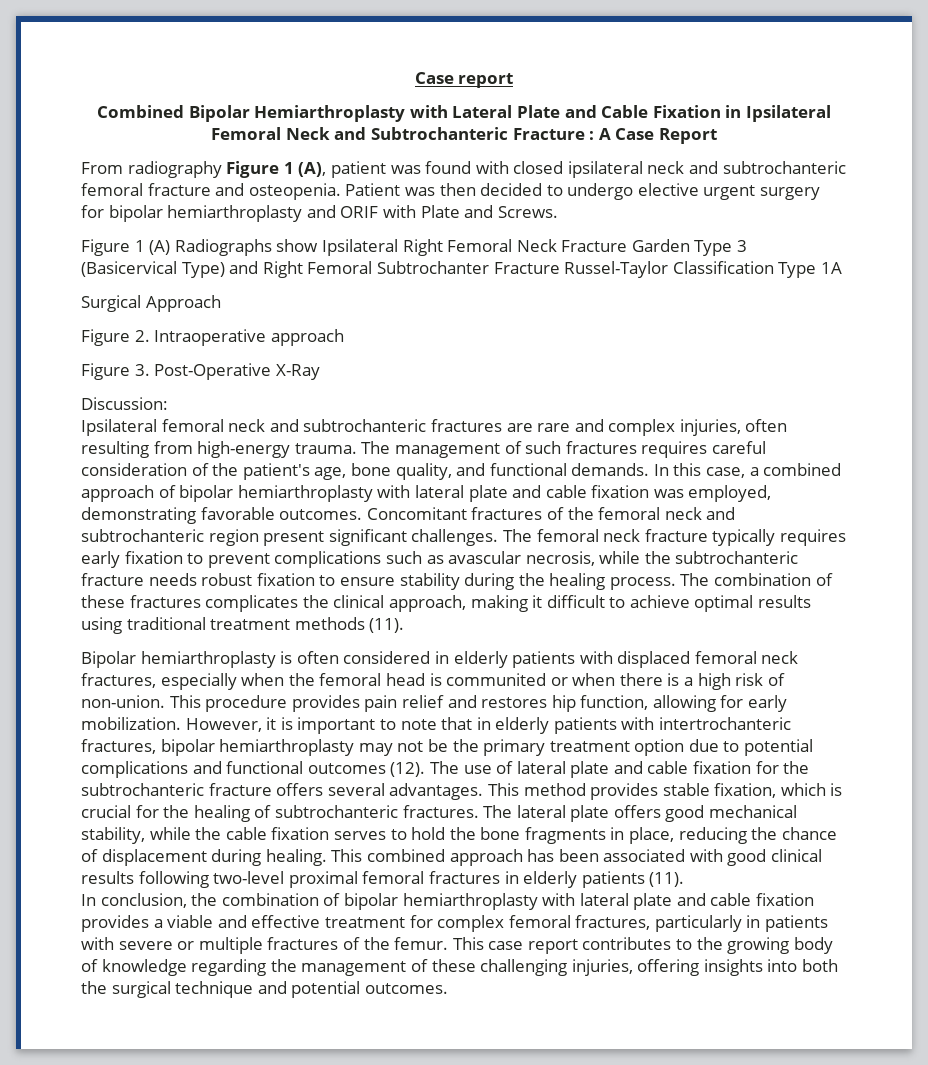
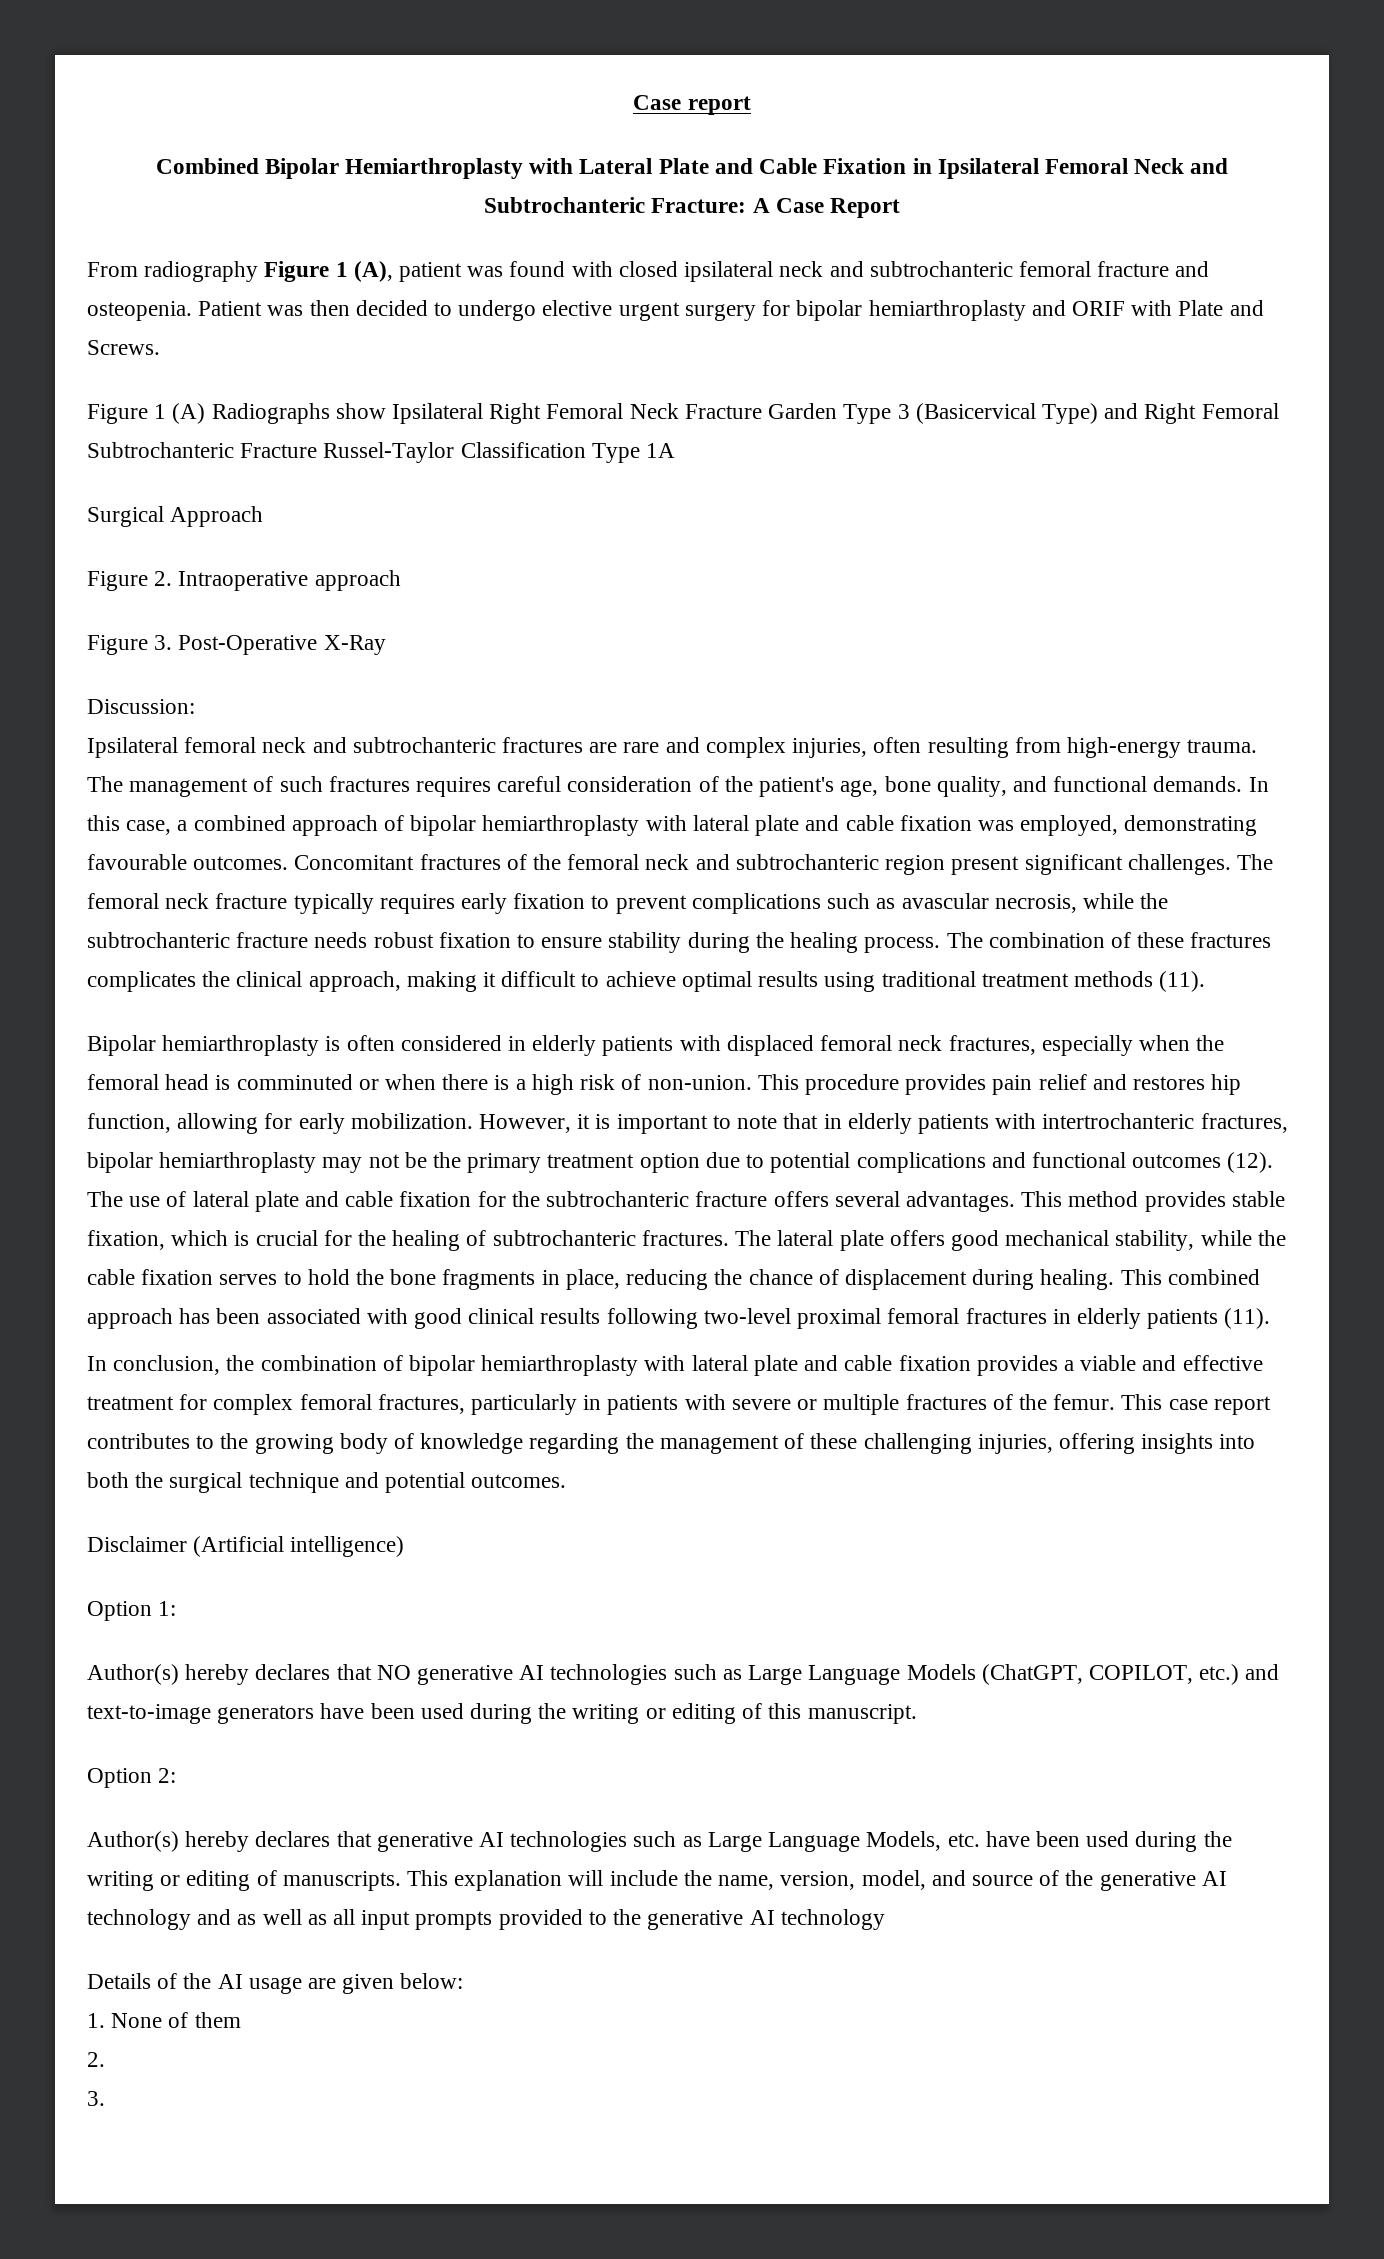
- Combined Bipolar Hemiarthroplasty with Lateral Plate and Cable Fixation in Ipsilateral Femoral Neck and Subtrochanteric Fracture : A Case Report
+ Combined Bipolar Hemiarthroplasty with Lateral Plate and Cable Fixation in Ipsilateral Femoral Neck and Subtrochanteric Fracture: A Case Report
- Figure 1 (A) Radiographs show Ipsilateral Right Femoral Neck Fracture Garden Type 3 (Basicervical Type) and Right Femoral Subtrochanter Fracture Russel-Taylor Classification Type 1A
+ Figure 1 (A) Radiographs show Ipsilateral Right Femoral Neck Fracture Garden Type 3 (Basicervical Type) and Right Femoral Subtrochanteric Fracture Russel-Taylor Classification Type 1A
- In this case, a combined approach of bipolar hemiarthroplasty with lateral plate and cable fixation was employed, demonstrating favorable outcomes.
+ In this case, a combined approach of bipolar hemiarthroplasty with lateral plate and cable fixation was employed, demonstrating favourable outcomes.
- Bipolar hemiarthroplasty is often considered in elderly patients with displaced femoral neck fractures, especially when the femoral head is communited or when there is a high risk of non-union.
+ Bipolar hemiarthroplasty is often considered in elderly patients with displaced femoral neck fractures, especially when the femoral head is comminuted or when there is a high risk of non-union.
+ Disclaimer (Artificial intelligence)
+ Option 1:
+ Author(s) hereby declares that NO generative AI technologies such as Large Language Models (ChatGPT, COPILOT, etc.) and text-to-image generators have been used during the writing or editing of this manuscript.
+ Option 2:
+ Author(s) hereby declares that generative AI technologies such as Large Language Models, etc. have been used during the writing or editing of manuscripts. This explanation will include the name, version, model, and source of the generative AI technology and as well as all input prompts provided to the generative AI technology
+ Details of the AI usage are given below:
+ 1. None of them
+ 2.
+ 3.

